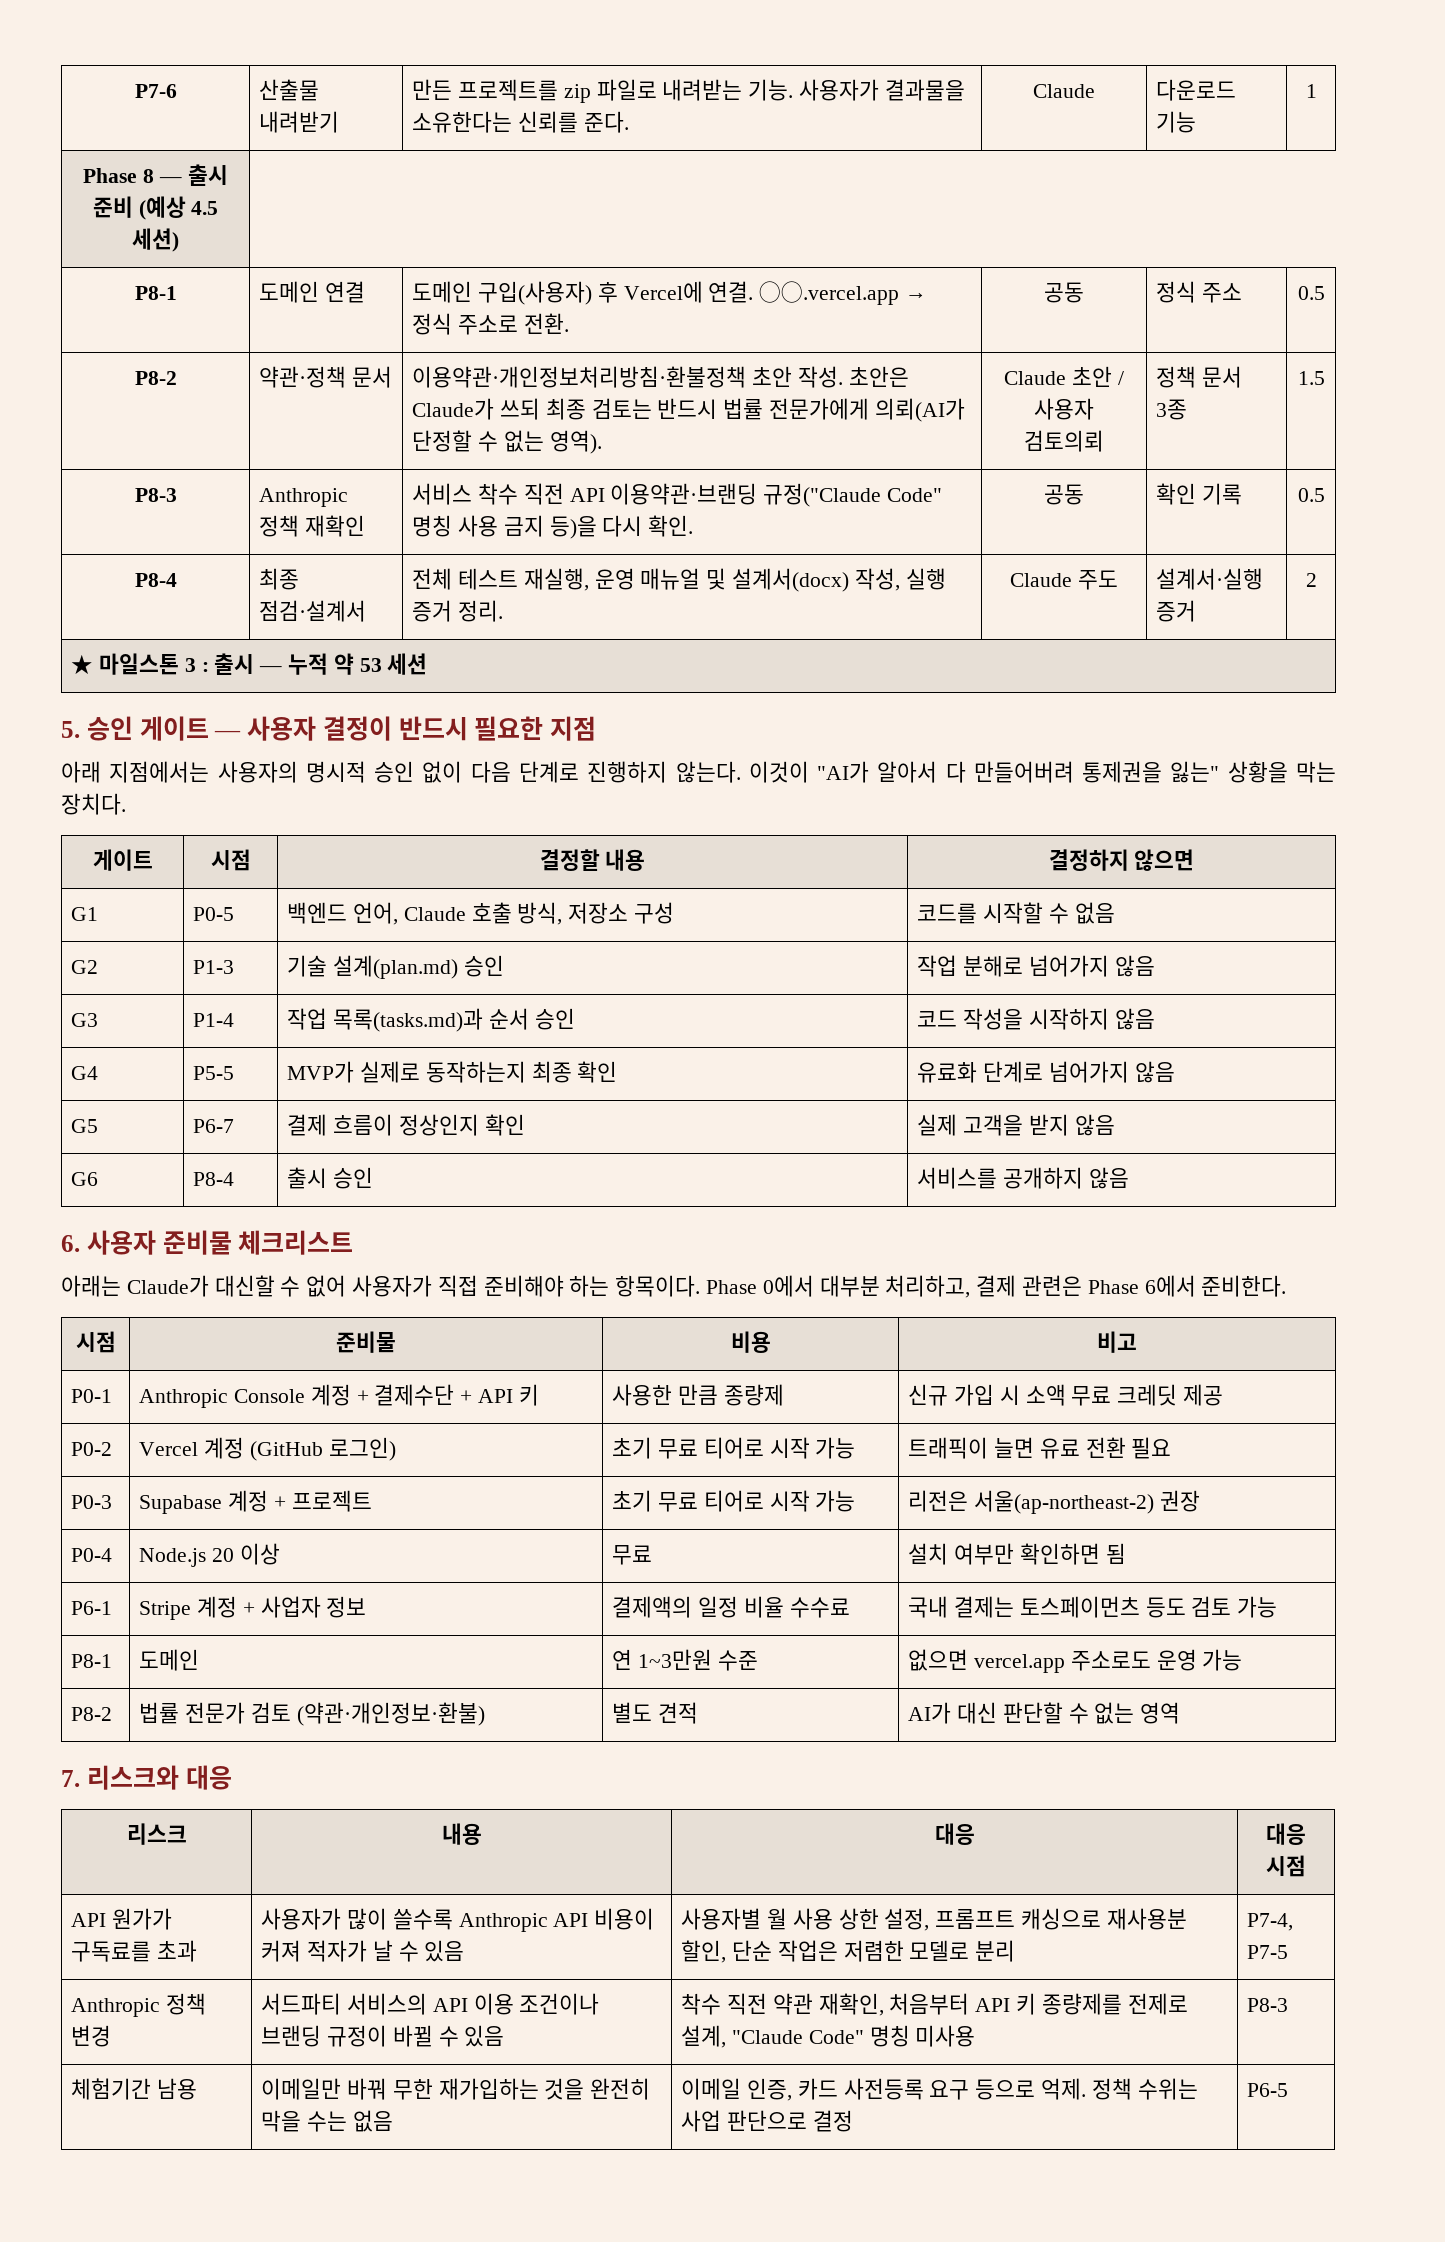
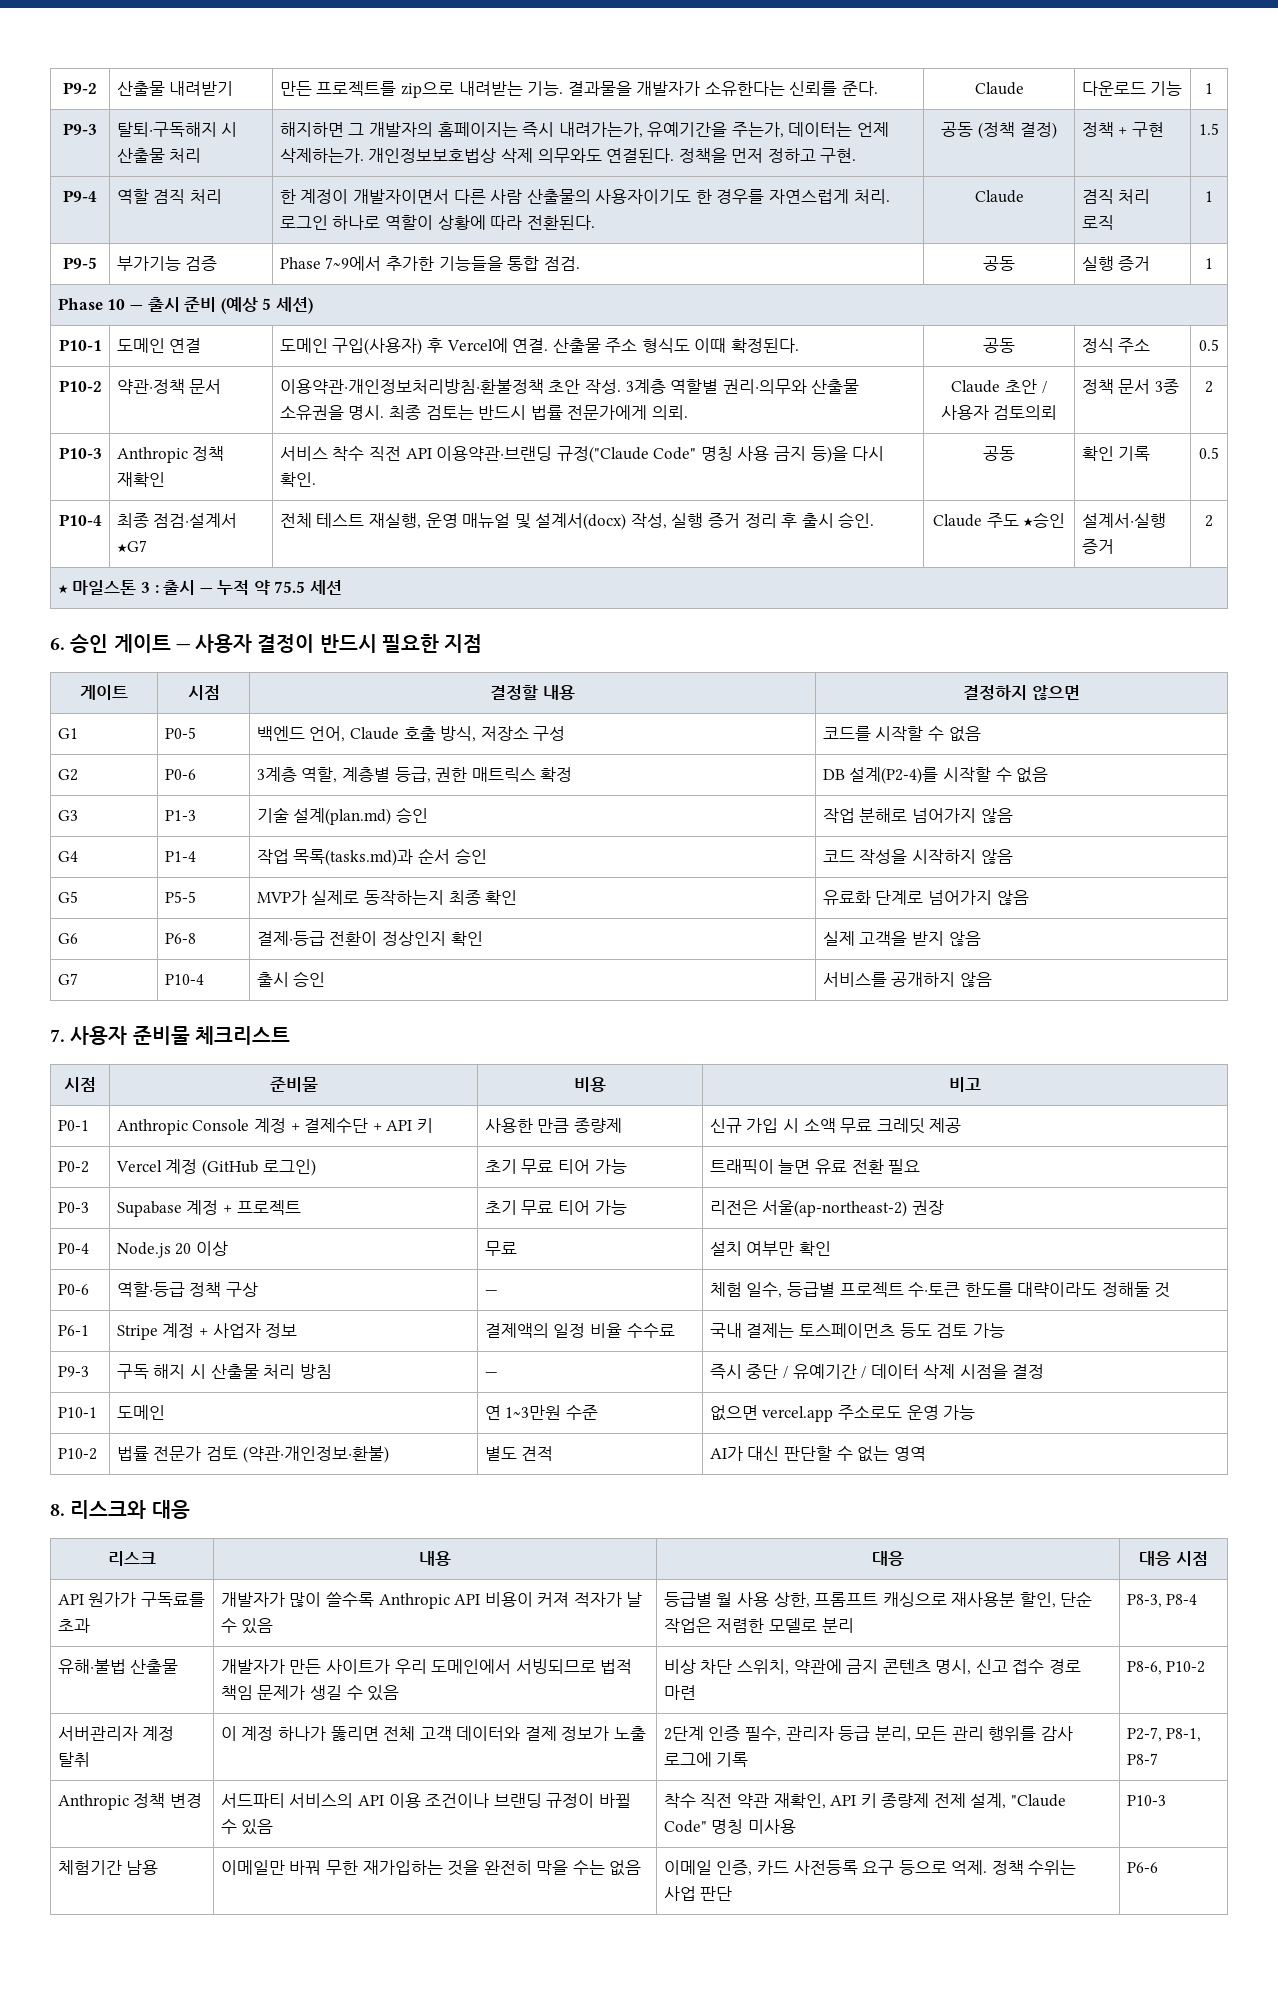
- P7-6 | 산출물 내려받기 | 만든 프로젝트를 zip 파일로 내려받는 기능. 사용자가 결과물을 소유한다는 신뢰를 준다. | Claude | 다운로드 기능 | 1
+ P9-2 | 산출물 내려받기 | 만든 프로젝트를 zip으로 내려받는 기능. 결과물을 개발자가 소유한다는 신뢰를 준다. | Claude | 다운로드 기능 | 1
- Phase 8 — 출시 준비 (예상 4.5 세션)
+ P9-3 | 탈퇴·구독해지 시 산출물 처리 | 해지하면 그 개발자의 홈페이지는 즉시 내려가는가, 유예기간을 주는가, 데이터는 언제 삭제하는가. 개인정보보호법상 삭제 의무와도 연결된다. 정책을 먼저 정하고 구현. | 공동 (정책 결정) | 정책 + 구현 | 1.5
+ P9-4 | 역할 겸직 처리 | 한 계정이 개발자이면서 다른 사람 산출물의 사용자이기도 한 경우를 자연스럽게 처리. 로그인 하나로 역할이 상황에 따라 전환된다. | Claude | 겸직 처리 로직 | 1
+ P9-5 | 부가기능 검증 | Phase 7~9에서 추가한 기능들을 통합 점검. | 공동 | 실행 증거 | 1
+ Phase 10 — 출시 준비 (예상 5 세션)
- P8-1 | 도메인 연결 | 도메인 구입(사용자) 후 Vercel에 연결. ◯◯.vercel.app → 정식 주소로 전환. | 공동 | 정식 주소 | 0.5
+ P10-1 | 도메인 연결 | 도메인 구입(사용자) 후 Vercel에 연결. 산출물 주소 형식도 이때 확정된다. | 공동 | 정식 주소 | 0.5
- P8-2 | 약관·정책 문서 | 이용약관·개인정보처리방침·환불정책 초안 작성. 초안은 Claude가 쓰되 최종 검토는 반드시 법률 전문가에게 의뢰(AI가 단정할 수 없는 영역). | Claude 초안 / 사용자 검토의뢰 | 정책 문서 3종 | 1.5
- P8-3 | Anthropic 정책 재확인 | 서비스 착수 직전 API 이용약관·브랜딩 규정("Claude Code" 명칭 사용 금지 등)을 다시 확인. | 공동 | 확인 기록 | 0.5
+ P10-2 | 약관·정책 문서 | 이용약관·개인정보처리방침·환불정책 초안 작성. 3계층 역할별 권리·의무와 산출물 소유권을 명시. 최종 검토는 반드시 법률 전문가에게 의뢰. | Claude 초안 / 사용자 검토의뢰 | 정책 문서 3종 | 2
+ P10-3 | Anthropic 정책 재확인 | 서비스 착수 직전 API 이용약관·브랜딩 규정("Claude Code" 명칭 사용 금지 등)을 다시 확인. | 공동 | 확인 기록 | 0.5
- P8-4 | 최종 점검·설계서 | 전체 테스트 재실행, 운영 매뉴얼 및 설계서(docx) 작성, 실행 증거 정리. | Claude 주도 | 설계서·실행 증거 | 2
+ P10-4 | 최종 점검·설계서 ★G7 | 전체 테스트 재실행, 운영 매뉴얼 및 설계서(docx) 작성, 실행 증거 정리 후 출시 승인. | Claude 주도 ★승인 | 설계서·실행 증거 | 2
- ★ 마일스톤 3 : 출시 — 누적 약 53 세션
+ ★ 마일스톤 3 : 출시 — 누적 약 75.5 세션
- 5. 승인 게이트 — 사용자 결정이 반드시 필요한 지점
+ 6. 승인 게이트 — 사용자 결정이 반드시 필요한 지점
- 아래 지점에서는 사용자의 명시적 승인 없이 다음 단계로 진행하지 않는다. 이것이 "AI가 알아서 다 만들어버려 통제권을 잃는" 상황을 막는 장치다.
- G2 | P1-3 | 기술 설계(plan.md) 승인 | 작업 분해로 넘어가지 않음
+ G2 | P0-6 | 3계층 역할, 계층별 등급, 권한 매트릭스 확정 | DB 설계(P2-4)를 시작할 수 없음
+ G3 | P1-3 | 기술 설계(plan.md) 승인 | 작업 분해로 넘어가지 않음
- G3 | P1-4 | 작업 목록(tasks.md)과 순서 승인 | 코드 작성을 시작하지 않음
+ G4 | P1-4 | 작업 목록(tasks.md)과 순서 승인 | 코드 작성을 시작하지 않음
- G4 | P5-5 | MVP가 실제로 동작하는지 최종 확인 | 유료화 단계로 넘어가지 않음
+ G5 | P5-5 | MVP가 실제로 동작하는지 최종 확인 | 유료화 단계로 넘어가지 않음
- G5 | P6-7 | 결제 흐름이 정상인지 확인 | 실제 고객을 받지 않음
+ G6 | P6-8 | 결제·등급 전환이 정상인지 확인 | 실제 고객을 받지 않음
- G6 | P8-4 | 출시 승인 | 서비스를 공개하지 않음
+ G7 | P10-4 | 출시 승인 | 서비스를 공개하지 않음
- 6. 사용자 준비물 체크리스트
+ 7. 사용자 준비물 체크리스트
- 아래는 Claude가 대신할 수 없어 사용자가 직접 준비해야 하는 항목이다. Phase 0에서 대부분 처리하고, 결제 관련은 Phase 6에서 준비한다.
- P0-2 | Vercel 계정 (GitHub 로그인) | 초기 무료 티어로 시작 가능 | 트래픽이 늘면 유료 전환 필요
+ P0-2 | Vercel 계정 (GitHub 로그인) | 초기 무료 티어 가능 | 트래픽이 늘면 유료 전환 필요
- P0-3 | Supabase 계정 + 프로젝트 | 초기 무료 티어로 시작 가능 | 리전은 서울(ap-northeast-2) 권장
+ P0-3 | Supabase 계정 + 프로젝트 | 초기 무료 티어 가능 | 리전은 서울(ap-northeast-2) 권장
- P0-4 | Node.js 20 이상 | 무료 | 설치 여부만 확인하면 됨
+ P0-4 | Node.js 20 이상 | 무료 | 설치 여부만 확인
+ P0-6 | 역할·등급 정책 구상 | — | 체험 일수, 등급별 프로젝트 수·토큰 한도를 대략이라도 정해둘 것
- P8-1 | 도메인 | 연 1~3만원 수준 | 없으면 vercel.app 주소로도 운영 가능
+ P9-3 | 구독 해지 시 산출물 처리 방침 | — | 즉시 중단 / 유예기간 / 데이터 삭제 시점을 결정
+ P10-1 | 도메인 | 연 1~3만원 수준 | 없으면 vercel.app 주소로도 운영 가능
- P8-2 | 법률 전문가 검토 (약관·개인정보·환불) | 별도 견적 | AI가 대신 판단할 수 없는 영역
+ P10-2 | 법률 전문가 검토 (약관·개인정보·환불) | 별도 견적 | AI가 대신 판단할 수 없는 영역
- 7. 리스크와 대응
+ 8. 리스크와 대응
- API 원가가 구독료를 초과 | 사용자가 많이 쓸수록 Anthropic API 비용이 커져 적자가 날 수 있음 | 사용자별 월 사용 상한 설정, 프롬프트 캐싱으로 재사용분 할인, 단순 작업은 저렴한 모델로 분리 | P7-4, P7-5
+ API 원가가 구독료를 초과 | 개발자가 많이 쓸수록 Anthropic API 비용이 커져 적자가 날 수 있음 | 등급별 월 사용 상한, 프롬프트 캐싱으로 재사용분 할인, 단순 작업은 저렴한 모델로 분리 | P8-3, P8-4
+ 유해·불법 산출물 | 개발자가 만든 사이트가 우리 도메인에서 서빙되므로 법적 책임 문제가 생길 수 있음 | 비상 차단 스위치, 약관에 금지 콘텐츠 명시, 신고 접수 경로 마련 | P8-6, P10-2
+ 서버관리자 계정 탈취 | 이 계정 하나가 뚫리면 전체 고객 데이터와 결제 정보가 노출 | 2단계 인증 필수, 관리자 등급 분리, 모든 관리 행위를 감사 로그에 기록 | P2-7, P8-1, P8-7
- Anthropic 정책 변경 | 서드파티 서비스의 API 이용 조건이나 브랜딩 규정이 바뀔 수 있음 | 착수 직전 약관 재확인, 처음부터 API 키 종량제를 전제로 설계, "Claude Code" 명칭 미사용 | P8-3
+ Anthropic 정책 변경 | 서드파티 서비스의 API 이용 조건이나 브랜딩 규정이 바뀔 수 있음 | 착수 직전 약관 재확인, API 키 종량제 전제 설계, "Claude Code" 명칭 미사용 | P10-3
- 체험기간 남용 | 이메일만 바꿔 무한 재가입하는 것을 완전히 막을 수는 없음 | 이메일 인증, 카드 사전등록 요구 등으로 억제. 정책 수위는 사업 판단으로 결정 | P6-5
+ 체험기간 남용 | 이메일만 바꿔 무한 재가입하는 것을 완전히 막을 수는 없음 | 이메일 인증, 카드 사전등록 요구 등으로 억제. 정책 수위는 사업 판단 | P6-6

